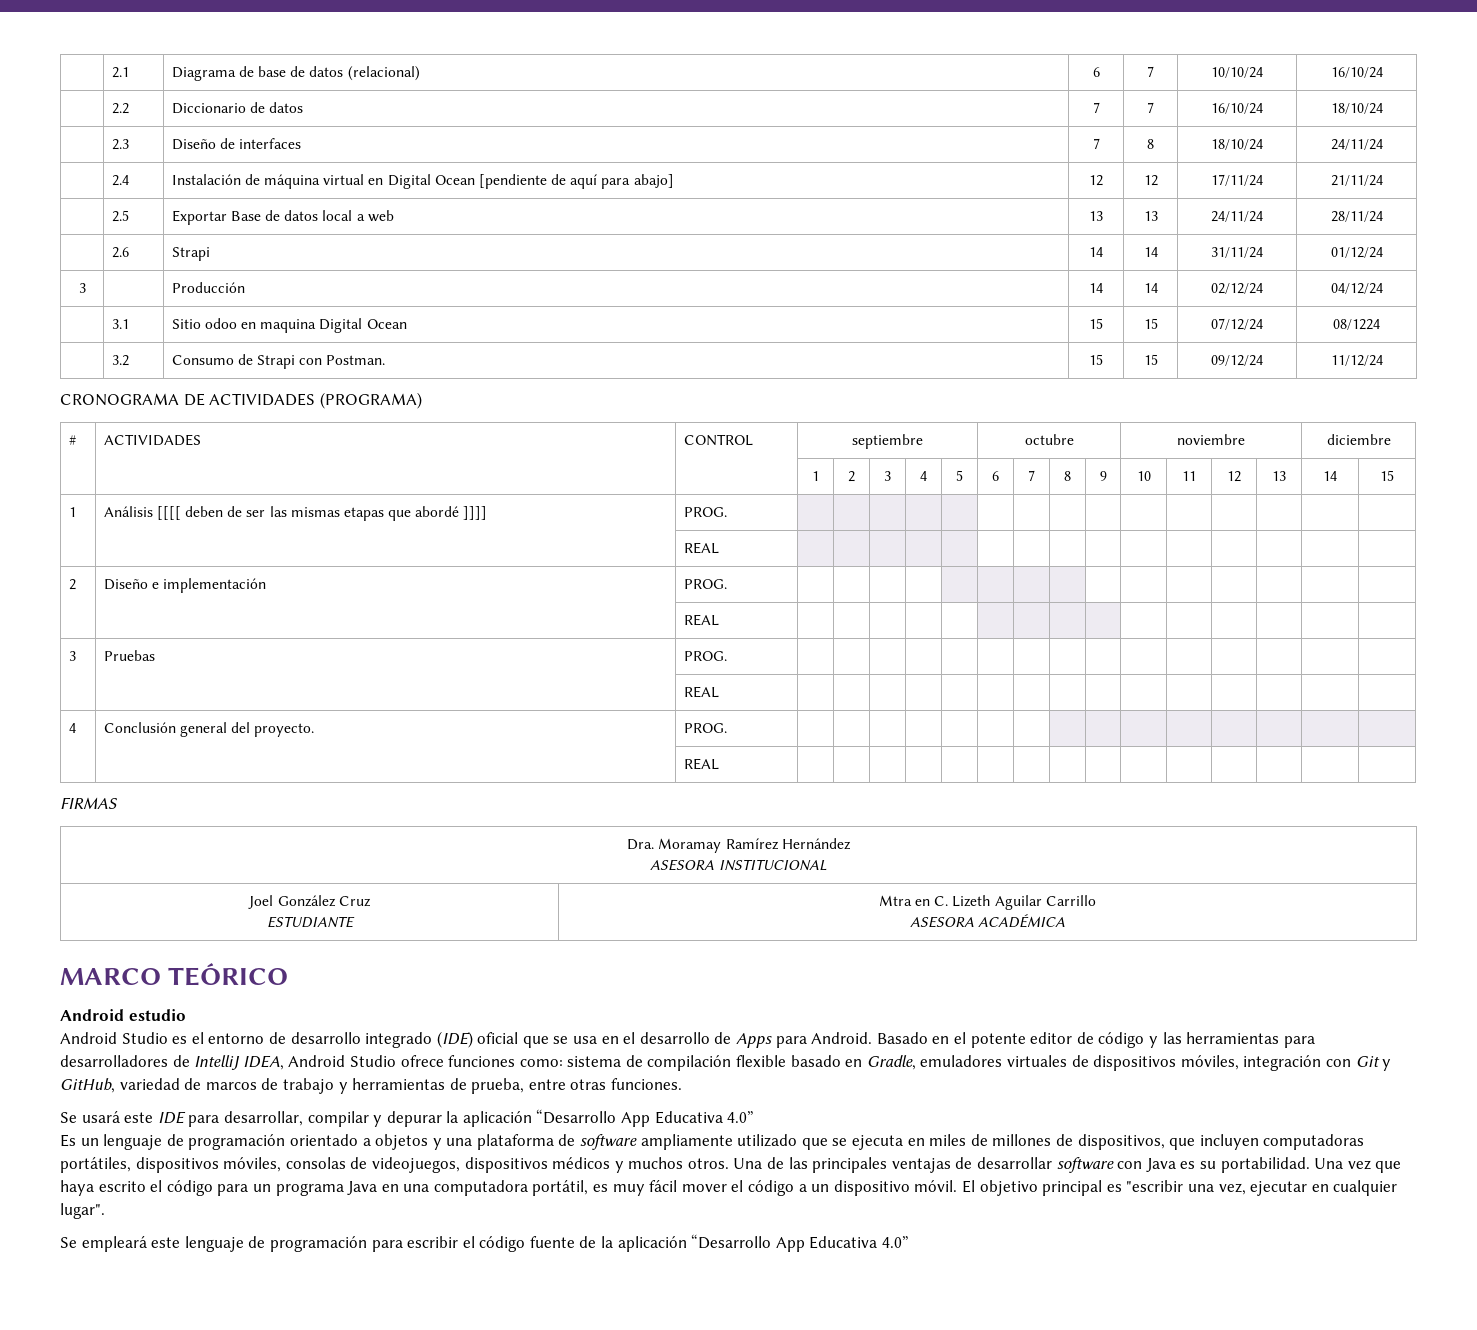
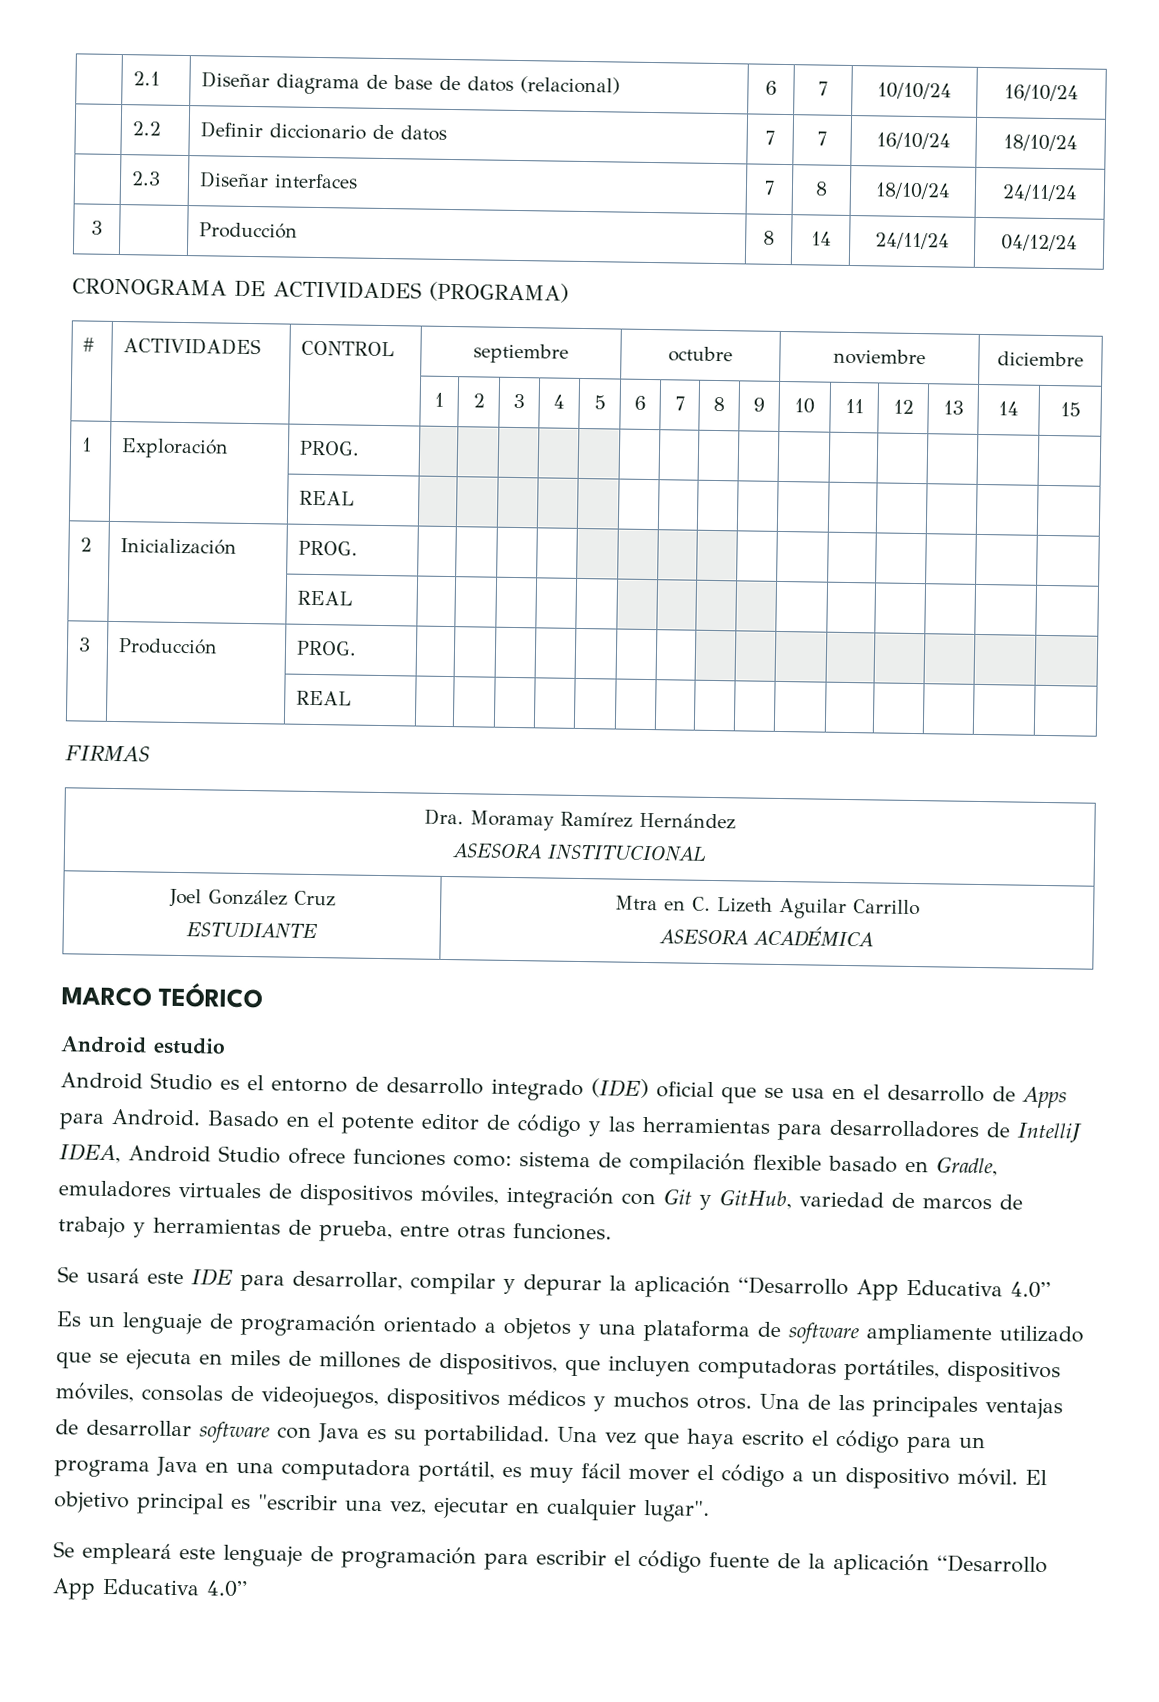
- | 2.1 | Diagrama de base de datos (relacional) | 6 | 7 | 10/10/24 | 16/10/24
+ | 2.1 | Diseñar diagrama de base de datos (relacional) | 6 | 7 | 10/10/24 | 16/10/24
- | 2.2 | Diccionario de datos | 7 | 7 | 16/10/24 | 18/10/24
+ | 2.2 | Definir diccionario de datos | 7 | 7 | 16/10/24 | 18/10/24
- | 2.3 | Diseño de interfaces | 7 | 8 | 18/10/24 | 24/11/24
+ | 2.3 | Diseñar interfaces | 7 | 8 | 18/10/24 | 24/11/24
- | 2.4 | Instalación de máquina virtual en Digital Ocean [pendiente de aquí para abajo] | 12 | 12 | 17/11/24 | 21/11/24
- | 2.5 | Exportar Base de datos local a web | 13 | 13 | 24/11/24 | 28/11/24
- | 2.6 | Strapi | 14 | 14 | 31/11/24 | 01/12/24
- 3 | | Producción | 14 | 14 | 02/12/24 | 04/12/24
+ 3 | | Producción | 8 | 14 | 24/11/24 | 04/12/24
- | 3.1 | Sitio odoo en maquina Digital Ocean | 15 | 15 | 07/12/24 | 08/1224
- | 3.2 | Consumo de Strapi con Postman. | 15 | 15 | 09/12/24 | 11/12/24
- 1 | Análisis [[[[ deben de ser las mismas etapas que abordé ]]]] | PROG. | | | | | | | | | | | | | | |
+ 1 | Exploración | PROG. | | | | | | | | | | | | | | |
- 2 | Diseño e implementación | PROG. | | | | | | | | | | | | | | |
+ 2 | Inicialización | PROG. | | | | | | | | | | | | | | |
- 3 | Pruebas | PROG. | | | | | | | | | | | | | | |
- | | REAL | | | | | | | | | | | | | | |
- 4 | Conclusión general del proyecto. | PROG. | | | | | | | | | | | | | | |
+ 3 | Producción | PROG. | | | | | | | | | | | | | | |

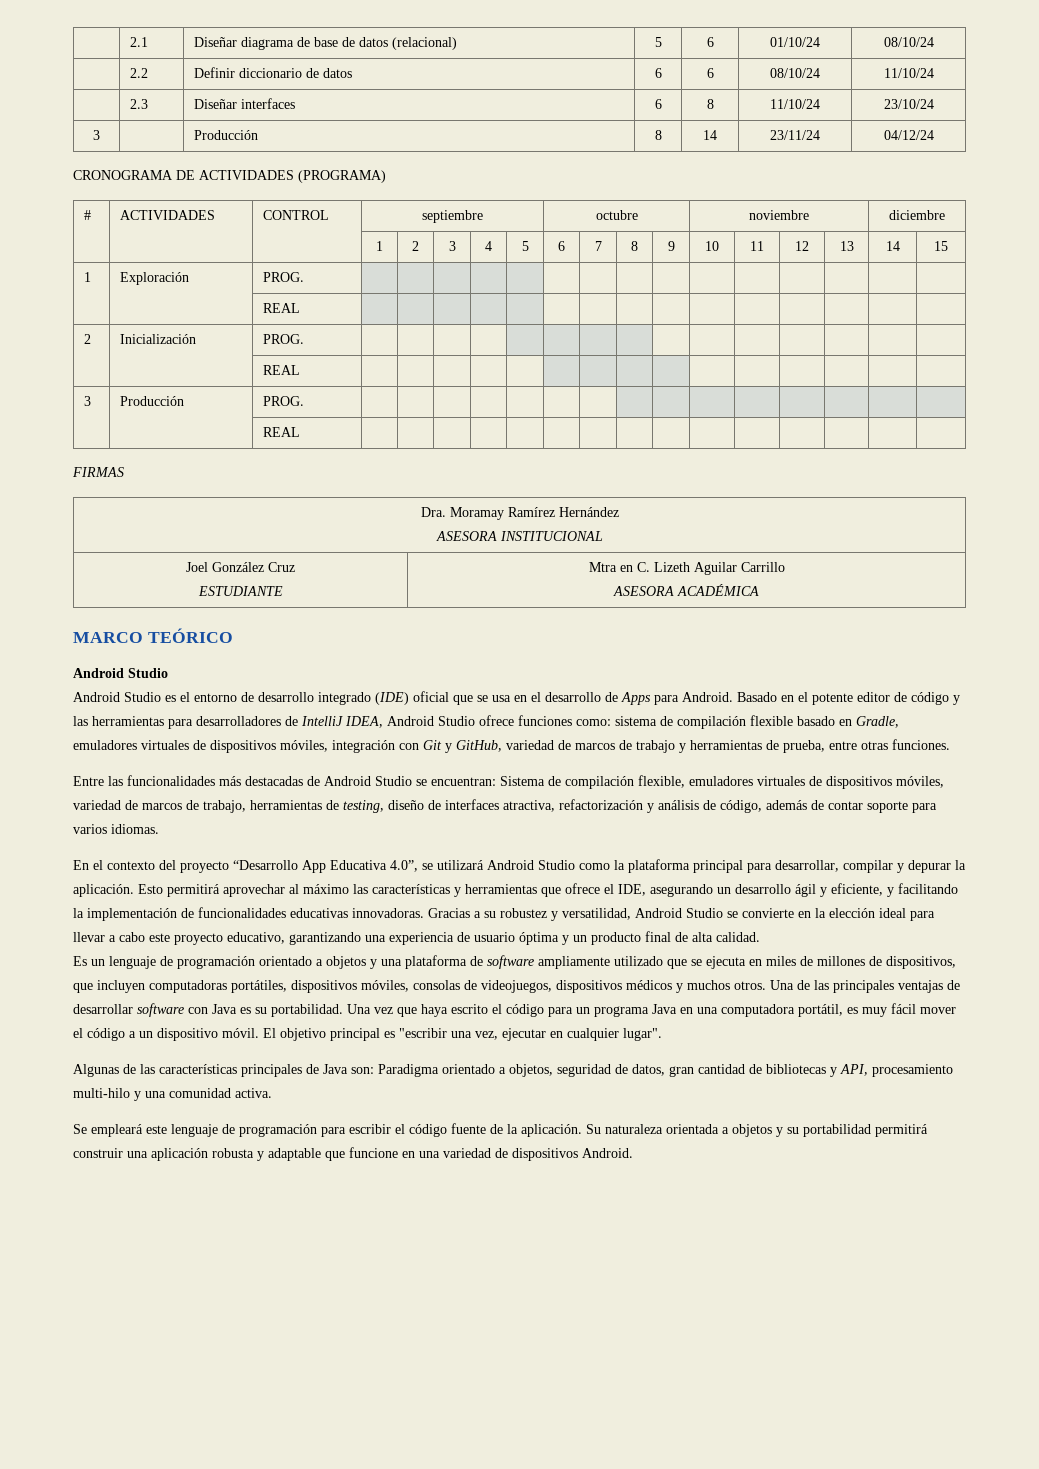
- | 2.1 | Diseñar diagrama de base de datos (relacional) | 6 | 7 | 10/10/24 | 16/10/24
+ | 2.1 | Diseñar diagrama de base de datos (relacional) | 5 | 6 | 01/10/24 | 08/10/24
- | 2.2 | Definir diccionario de datos | 7 | 7 | 16/10/24 | 18/10/24
+ | 2.2 | Definir diccionario de datos | 6 | 6 | 08/10/24 | 11/10/24
- | 2.3 | Diseñar interfaces | 7 | 8 | 18/10/24 | 24/11/24
+ | 2.3 | Diseñar interfaces | 6 | 8 | 11/10/24 | 23/10/24
- 3 | | Producción | 8 | 14 | 24/11/24 | 04/12/24
+ 3 | | Producción | 8 | 14 | 23/11/24 | 04/12/24
  MARCO TEÓRICO
- Android estudio
+ Android Studio
- Se usará este IDE para desarrollar, compilar y depurar la aplicación “Desarrollo App Educativa 4.0”
+ Entre las funcionalidades más destacadas de Android Studio se encuentran: Sistema de compilación flexible, emuladores virtuales de dispositivos móviles, variedad de marcos de trabajo, herramientas de testing, diseño de interfaces atractiva, refactorización y análisis de código, además de contar soporte para varios idiomas.
+ En el contexto del proyecto “Desarrollo App Educativa 4.0”, se utilizará Android Studio como la plataforma principal para desarrollar, compilar y depurar la aplicación. Esto permitirá aprovechar al máximo las características y herramientas que ofrece el IDE, asegurando un desarrollo ágil y eficiente, y facilitando la implementación de funcionalidades educativas innovadoras. Gracias a su robustez y versatilidad, Android Studio se convierte en la elección ideal para llevar a cabo este proyecto educativo, garantizando una experiencia de usuario óptima y un producto final de alta calidad.
+ Algunas de las características principales de Java son: Paradigma orientado a objetos, seguridad de datos, gran cantidad de bibliotecas y API, procesamiento multi-hilo y una comunidad activa.
- Se empleará este lenguaje de programación para escribir el código fuente de la aplicación “Desarrollo App Educativa 4.0”
+ Se empleará este lenguaje de programación para escribir el código fuente de la aplicación. Su naturaleza orientada a objetos y su portabilidad permitirá construir una aplicación robusta y adaptable que funcione en una variedad de dispositivos Android.

